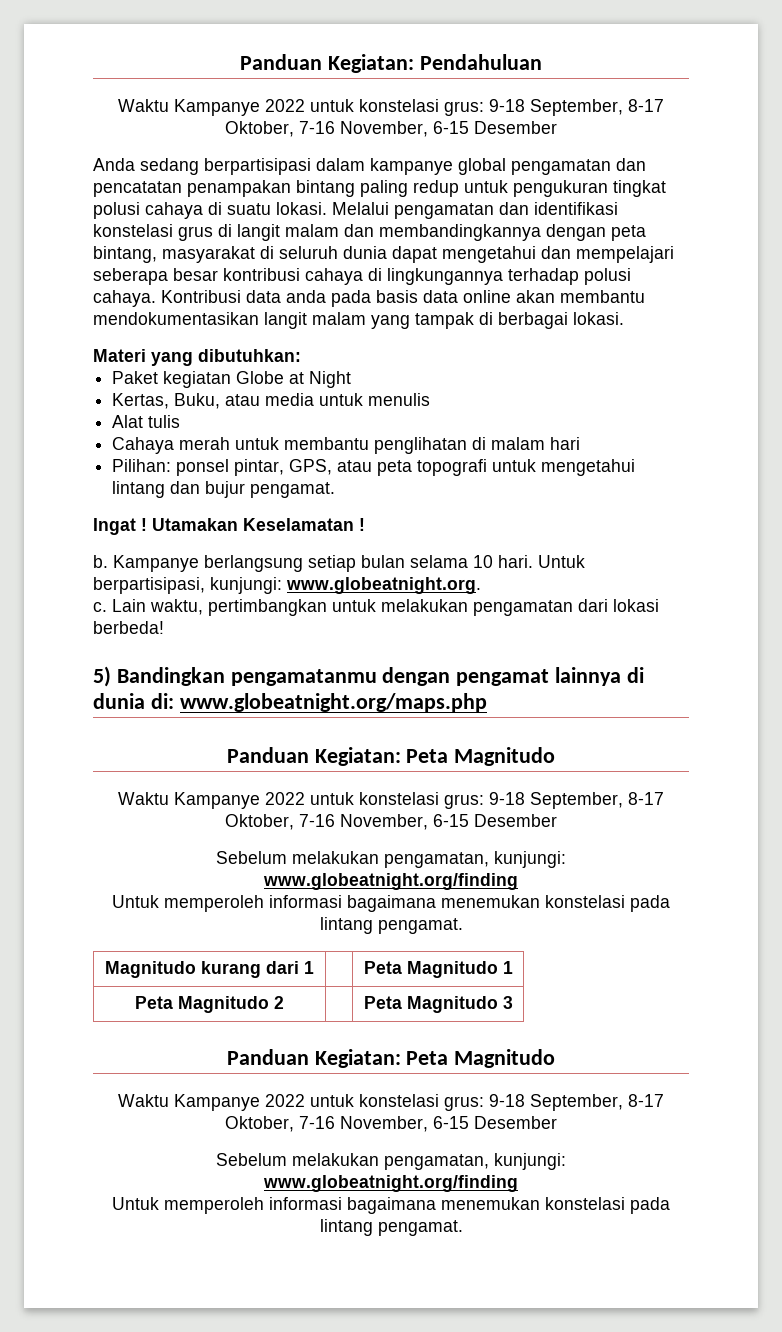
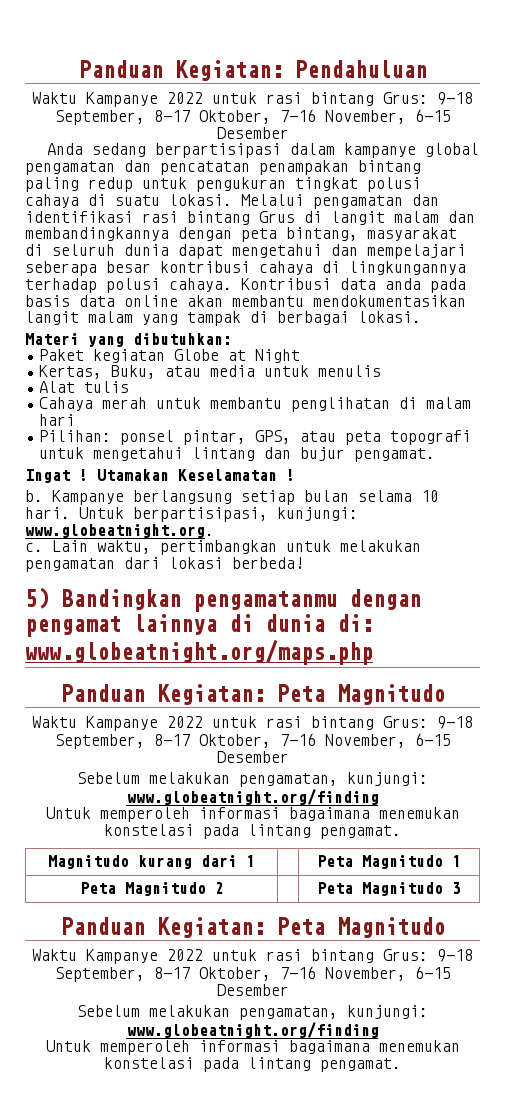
  Panduan Kegiatan: Pendahuluan
- Waktu Kampanye 2022 untuk konstelasi grus: 9-18 September, 8-17 Oktober, 7-16 November, 6-15 Desember
+ Waktu Kampanye 2022 untuk rasi bintang Grus: 9-18 September, 8-17 Oktober, 7-16 November, 6-15 Desember
- Melalui pengamatan dan identifikasi konstelasi grus di langit malam dan membandingkannya dengan peta bintang, masyarakat di seluruh dunia dapat mengetahui dan mempelajari seberapa besar kontribusi cahaya di lingkungannya terhadap polusi cahaya.
+ Melalui pengamatan dan identifikasi rasi bintang Grus di langit malam dan membandingkannya dengan peta bintang, masyarakat di seluruh dunia dapat mengetahui dan mempelajari seberapa besar kontribusi cahaya di lingkungannya terhadap polusi cahaya.
  5) Bandingkan pengamatanmu dengan pengamat lainnya di dunia di: www.globeatnight.org/maps.php
  Panduan Kegiatan: Peta Magnitudo
- Waktu Kampanye 2022 untuk konstelasi grus: 9-18 September, 8-17 Oktober, 7-16 November, 6-15 Desember
+ Waktu Kampanye 2022 untuk rasi bintang Grus: 9-18 September, 8-17 Oktober, 7-16 November, 6-15 Desember
  Peta Magnitudo 2 | | Peta Magnitudo 3
  Panduan Kegiatan: Peta Magnitudo
- Waktu Kampanye 2022 untuk konstelasi grus: 9-18 September, 8-17 Oktober, 7-16 November, 6-15 Desember
+ Waktu Kampanye 2022 untuk rasi bintang Grus: 9-18 September, 8-17 Oktober, 7-16 November, 6-15 Desember

